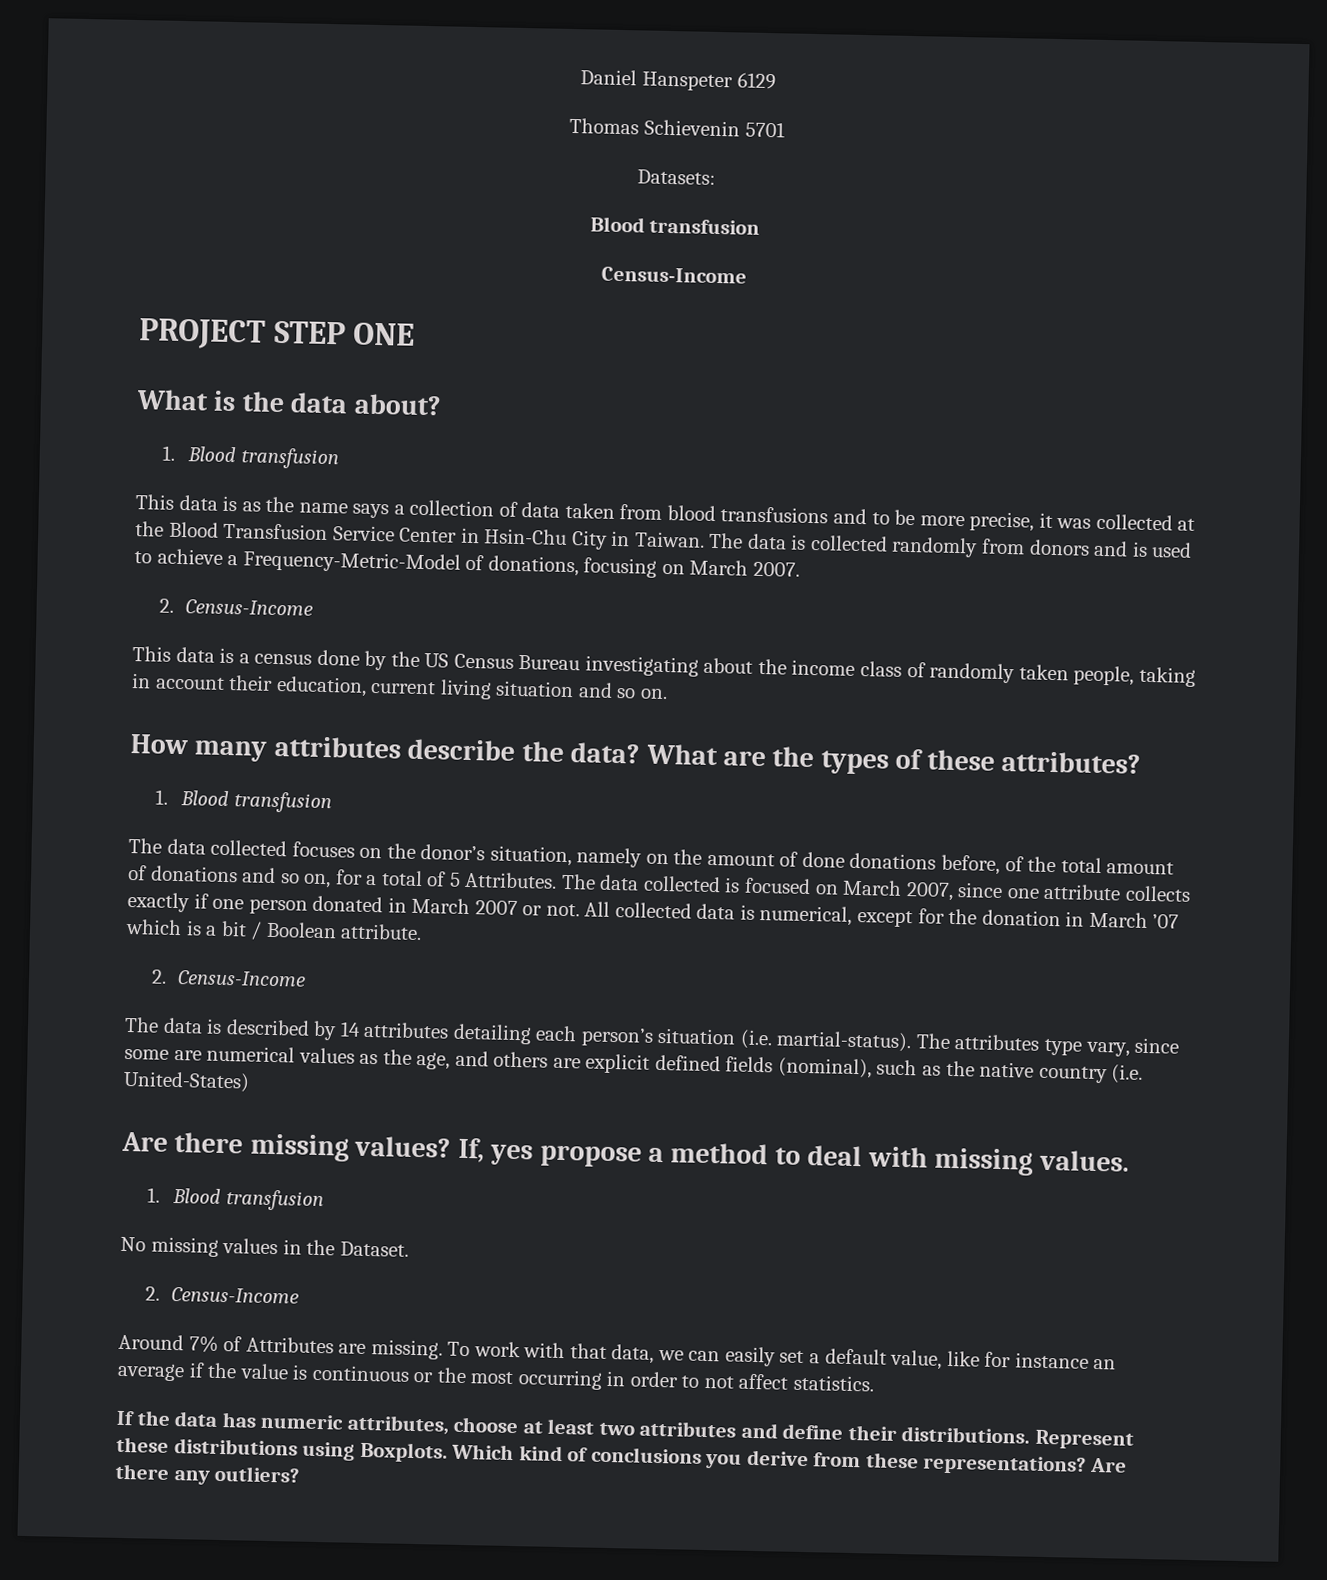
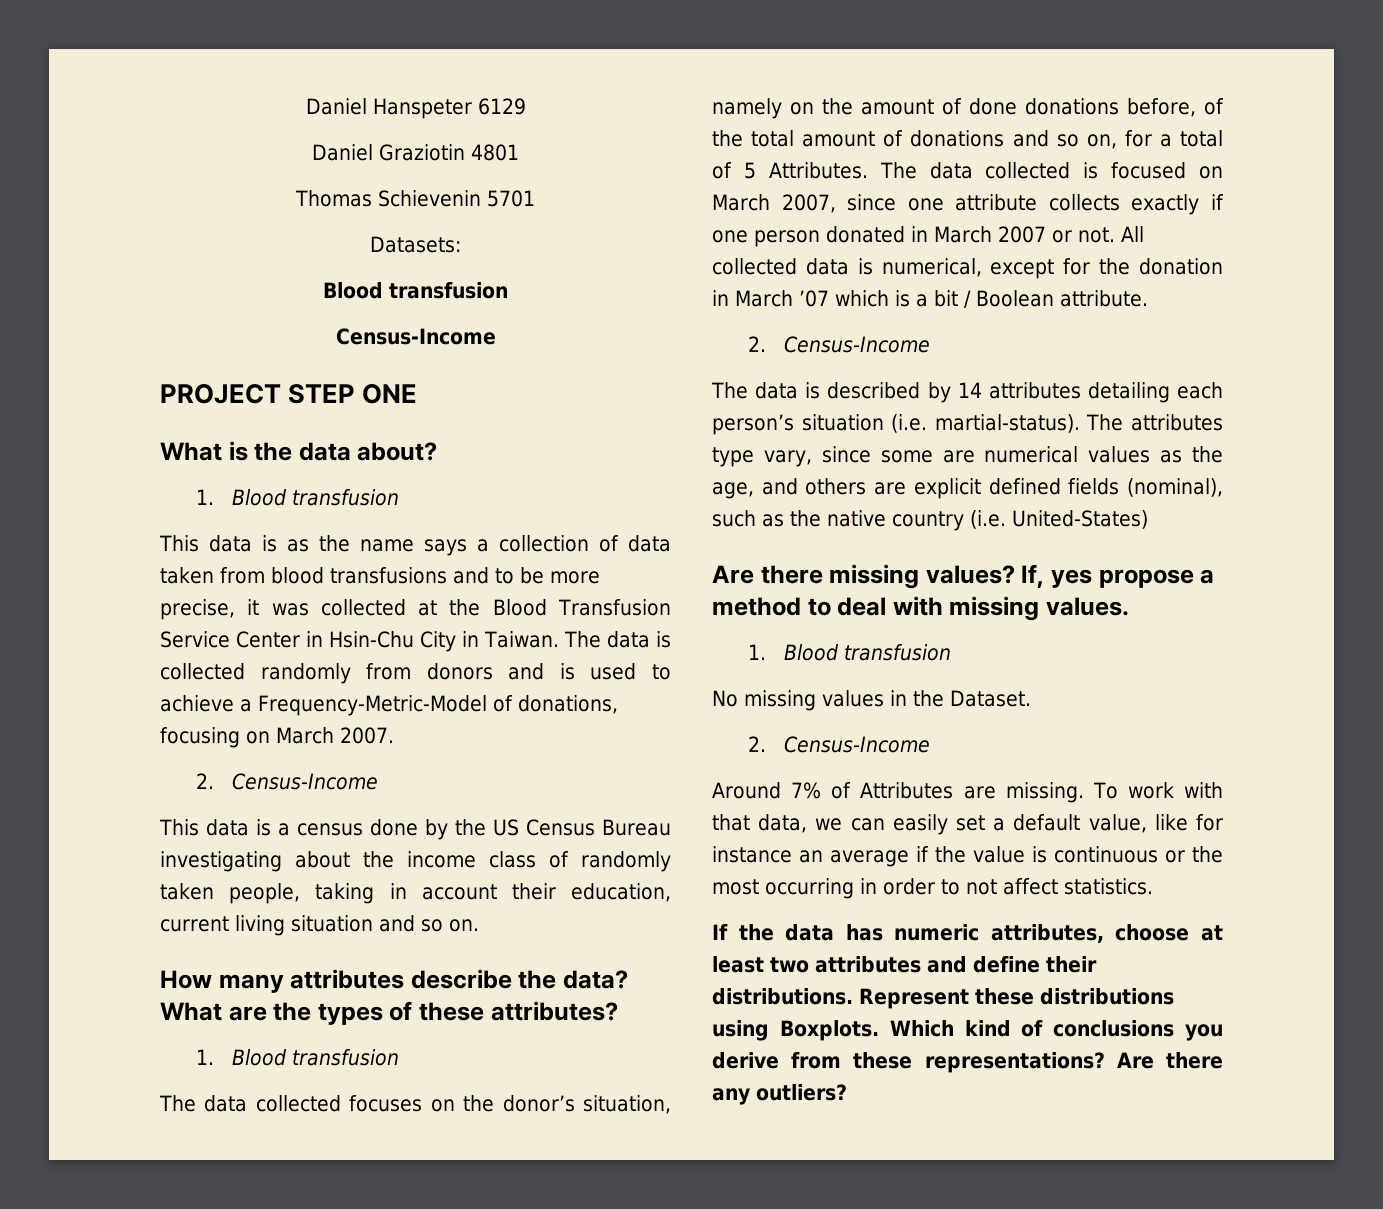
+ Daniel Graziotin 4801

